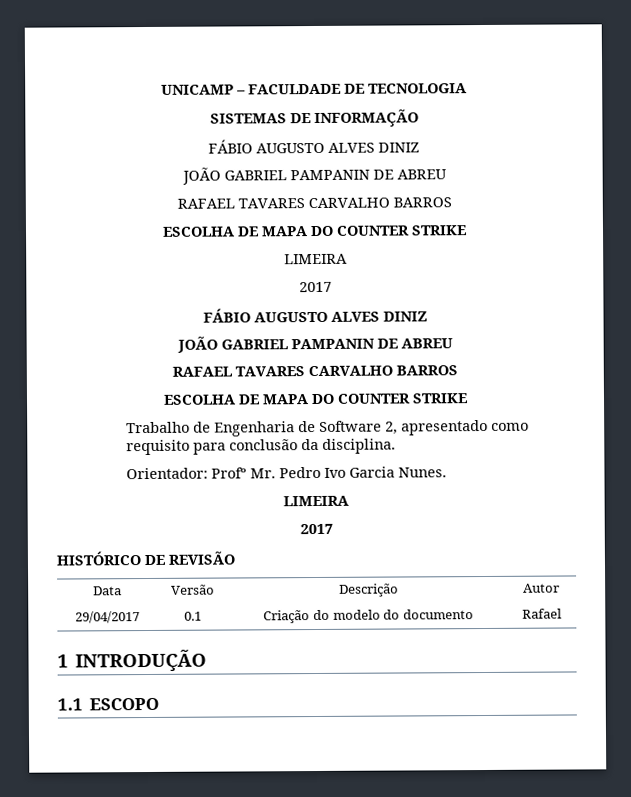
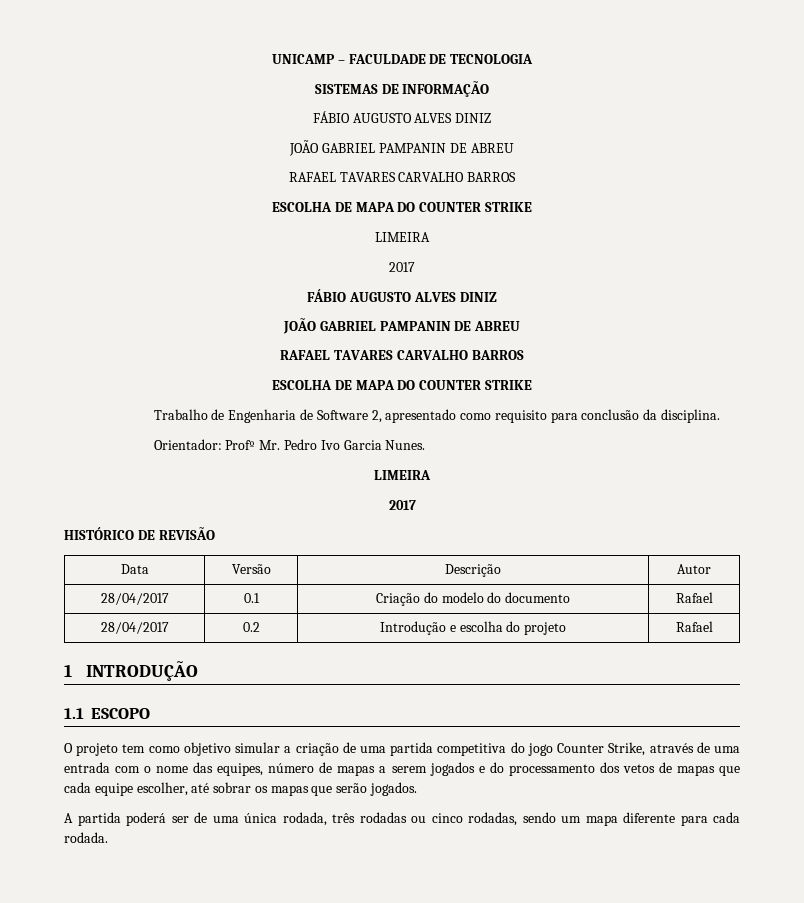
- 29/04/2017 | 0.1 | Criação do modelo do documento | Rafael
+ 28/04/2017 | 0.1 | Criação do modelo do documento | Rafael
+ 28/04/2017 | 0.2 | Introdução e escolha do projeto | Rafael
  1 INTRODUÇÃO
  1.1 ESCOPO
+ O projeto tem como objetivo simular a criação de uma partida competitiva do jogo Counter Strike, através de uma entrada com o nome das equipes, número de mapas a serem jogados e do processamento dos vetos de mapas que cada equipe escolher, até sobrar os mapas que serão jogados.
+ A partida poderá ser de uma única rodada, três rodadas ou cinco rodadas, sendo um mapa diferente para cada rodada.

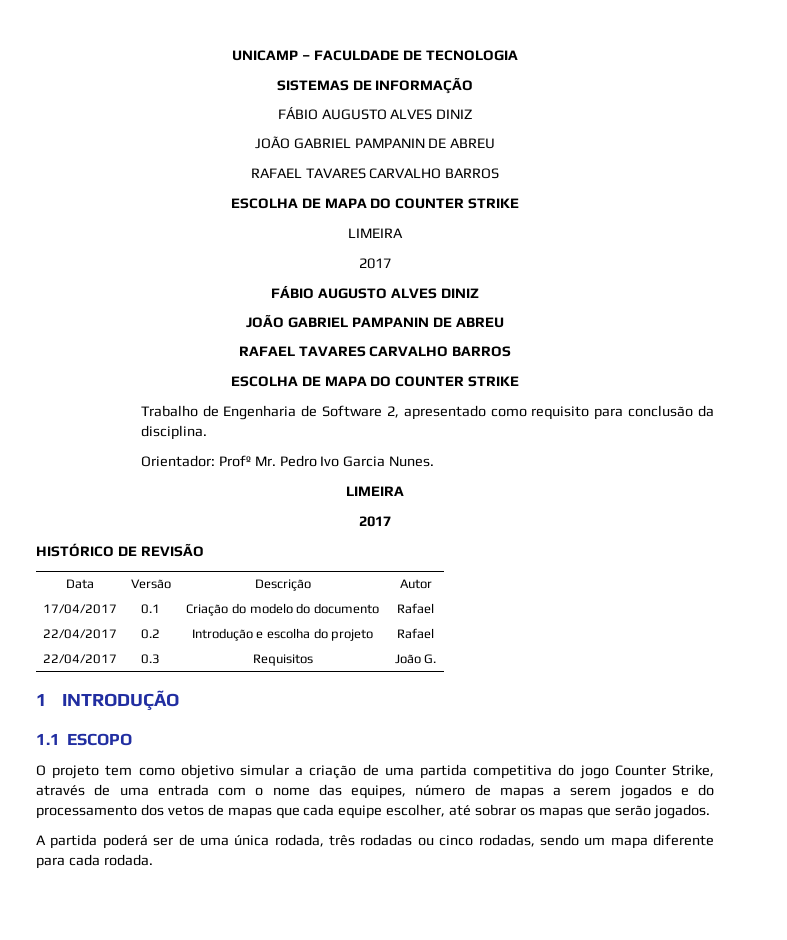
- 28/04/2017 | 0.1 | Criação do modelo do documento | Rafael
+ 17/04/2017 | 0.1 | Criação do modelo do documento | Rafael
- 28/04/2017 | 0.2 | Introdução e escolha do projeto | Rafael
+ 22/04/2017 | 0.2 | Introdução e escolha do projeto | Rafael
+ 22/04/2017 | 0.3 | Requisitos | João G.

